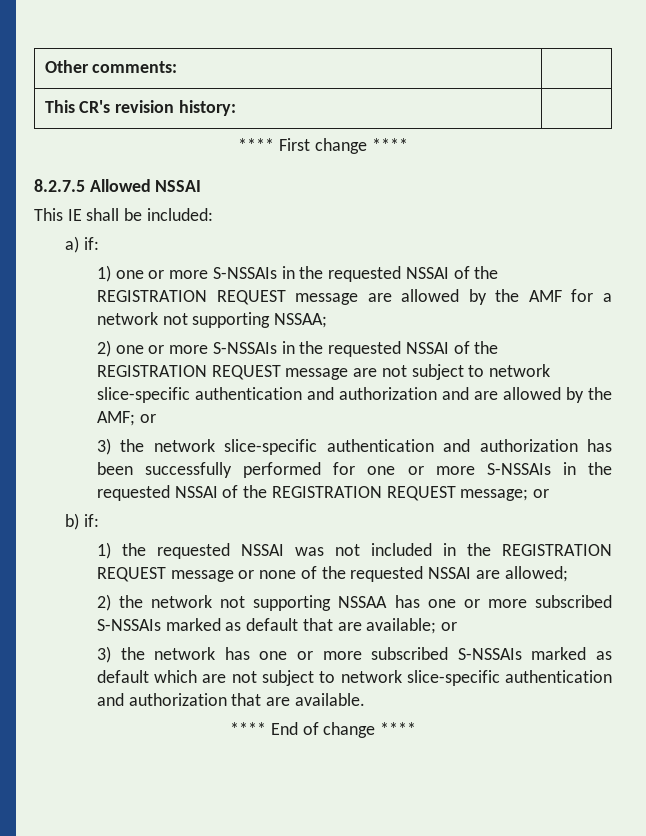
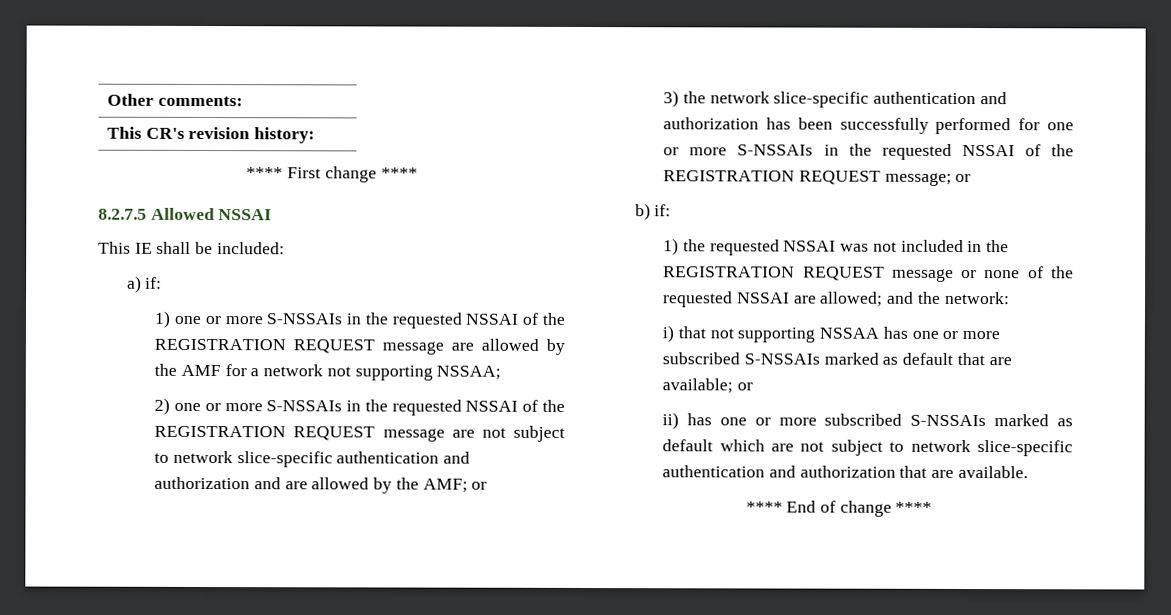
- 1) the requested NSSAI was not included in the REGISTRATION REQUEST message or none of the requested NSSAI are allowed;
- 2) the network not supporting NSSAA has one or more subscribed S-NSSAIs marked as default that are available; or
+ 1) the requested NSSAI was not included in the REGISTRATION REQUEST message or none of the requested NSSAI are allowed; and the network:
+ i) that not supporting NSSAA has one or more subscribed S-NSSAIs marked as default that are available; or
- 3) the network has one or more subscribed S-NSSAIs marked as default which are not subject to network slice-specific authentication and authorization that are available.
+ ii) has one or more subscribed S-NSSAIs marked as default which are not subject to network slice-specific authentication and authorization that are available.

